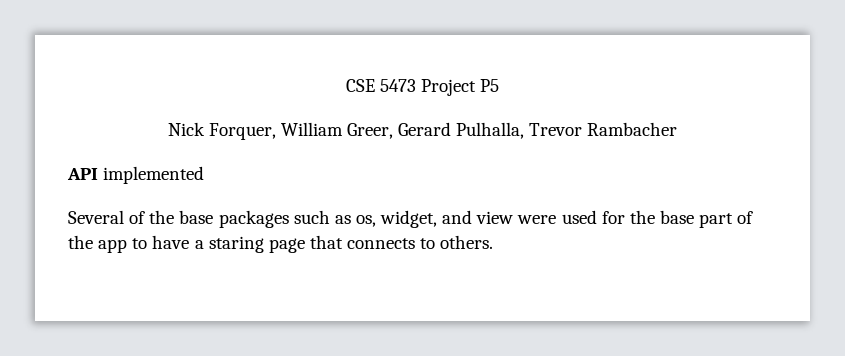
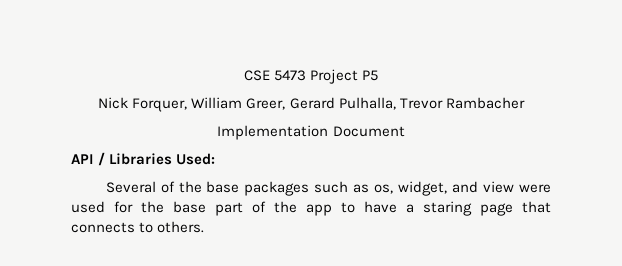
+ Implementation Document
- API implemented
+ API / Libraries Used:

